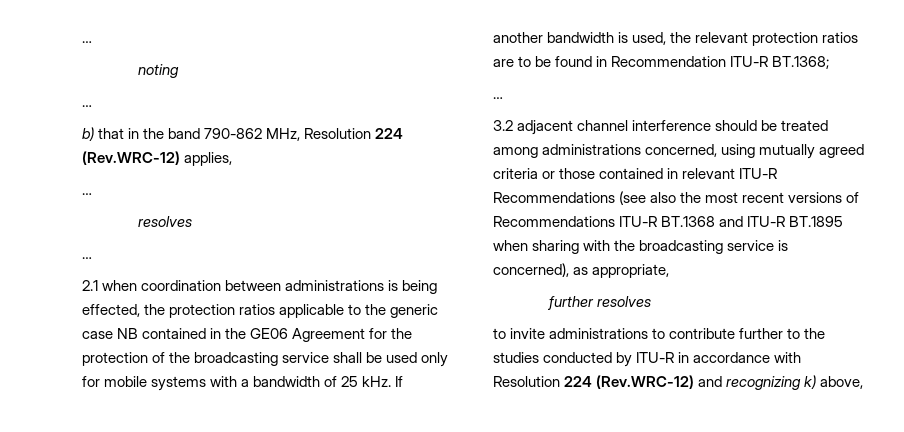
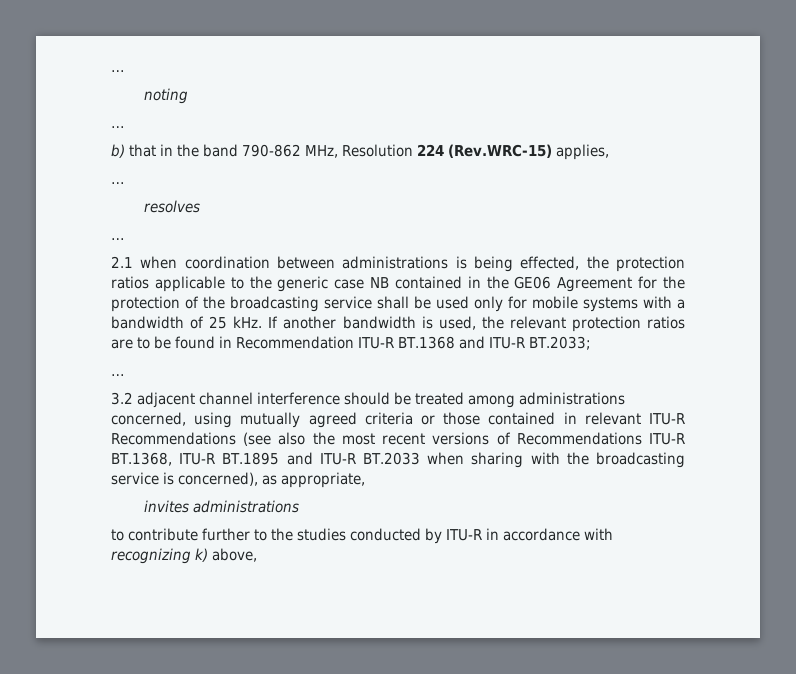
- b) that in the band 790-862 MHz, Resolution 224 (Rev.WRC-12) applies,
+ b) that in the band 790-862 MHz, Resolution 224 (Rev.WRC-15) applies,
- If another bandwidth is used, the relevant protection ratios are to be found in Recommendation ITU-R BT.1368;
+ If another bandwidth is used, the relevant protection ratios are to be found in Recommendation ITU-R BT.1368 and ITU-R BT.2033;
- 3.2 adjacent channel interference should be treated among administrations concerned, using mutually agreed criteria or those contained in relevant ITU-R Recommendations (see also the most recent versions of Recommendations ITU-R BT.1368 and ITU-R BT.1895 when sharing with the broadcasting service is concerned), as appropriate,
+ 3.2 adjacent channel interference should be treated among administrations concerned, using mutually agreed criteria or those contained in relevant ITU-R Recommendations (see also the most recent versions of Recommendations ITU-R BT.1368, ITU-R BT.1895 and ITU-R BT.2033 when sharing with the broadcasting service is concerned), as appropriate,
- further resolves
- to invite administrations to contribute further to the studies conducted by ITU-R in accordance with Resolution 224 (Rev.WRC-12) and recognizing k) above,
+ invites administrations
+ to contribute further to the studies conducted by ITU-R in accordance with recognizing k) above,

